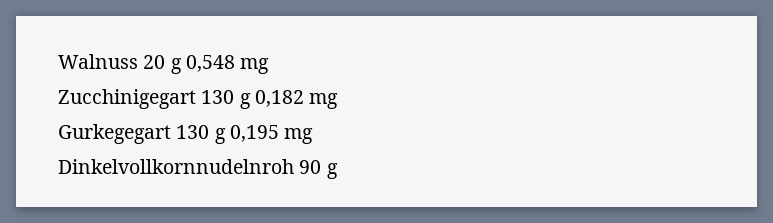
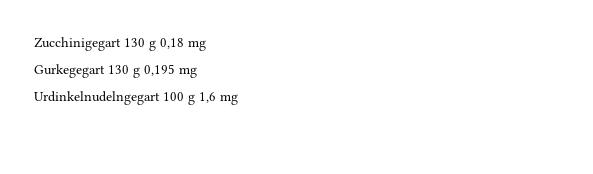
- Walnuss 20 g 0,548 mg
- Zucchinigegart 130 g 0,182 mg
+ Zucchinigegart 130 g 0,18 mg
- Dinkelvollkornnudelnroh 90 g
+ Urdinkelnudelngegart 100 g 1,6 mg

